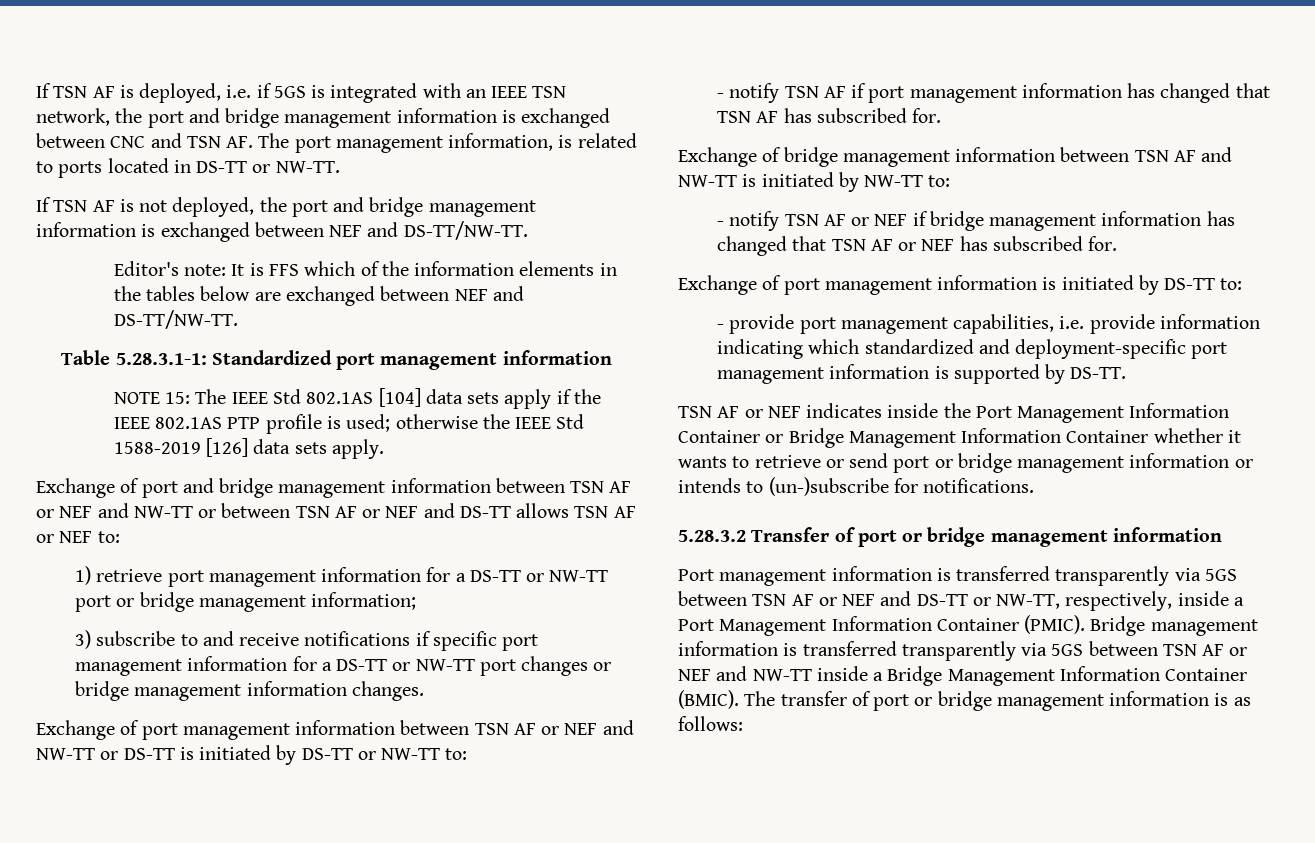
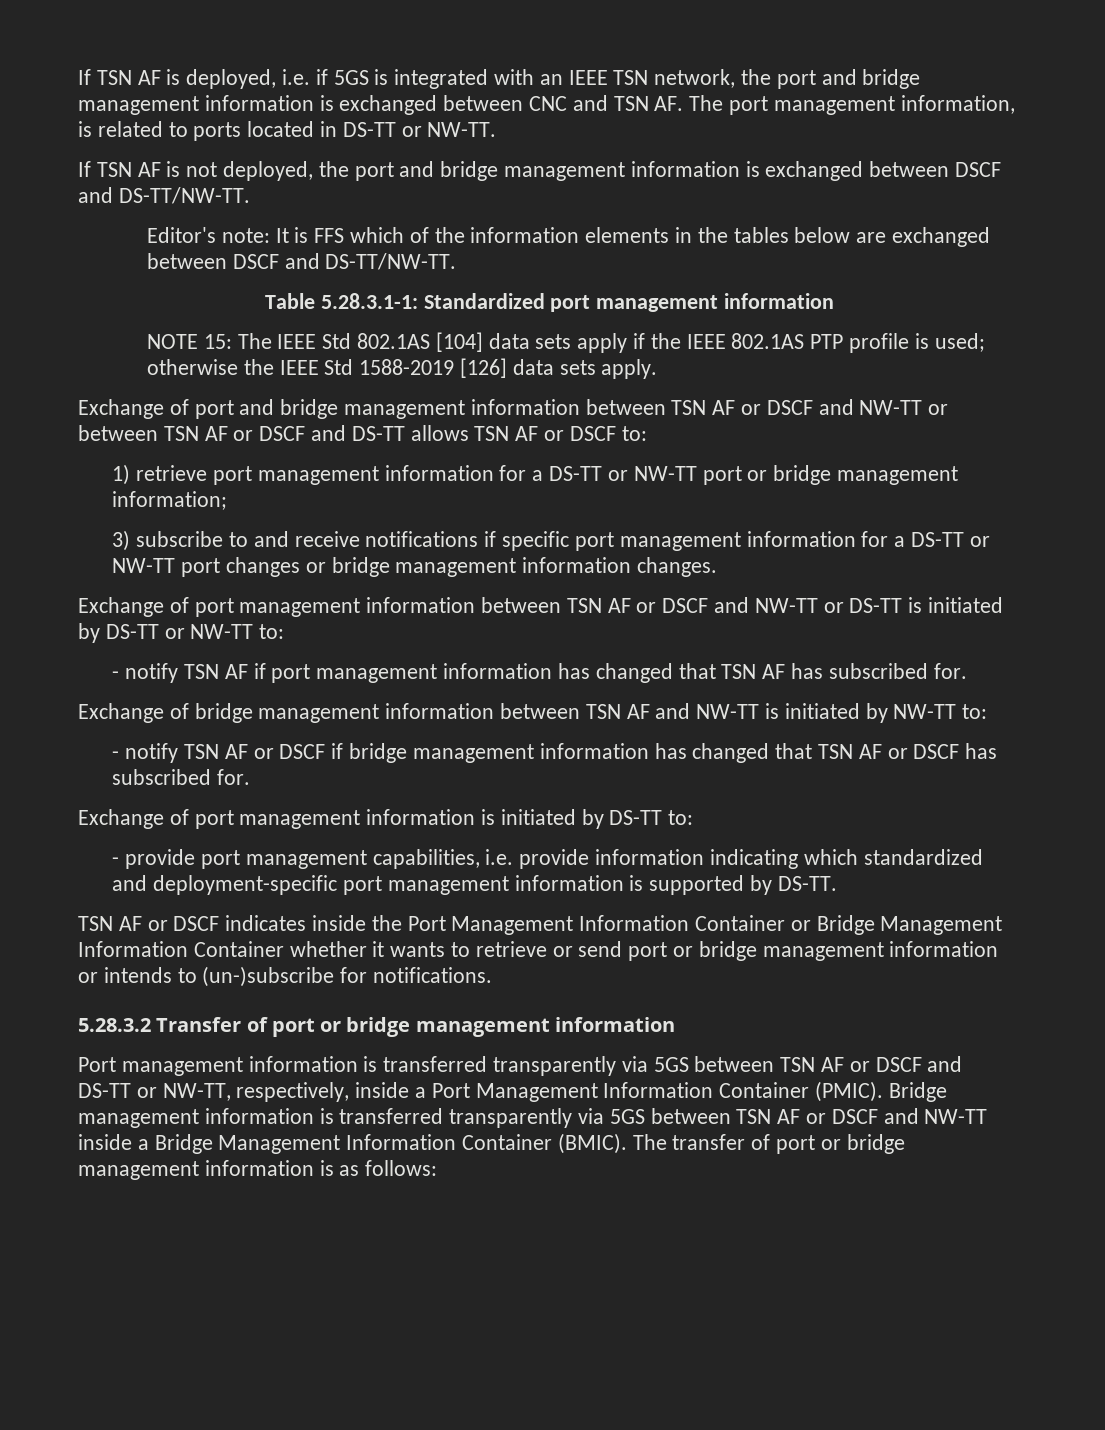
- If TSN AF is not deployed, the port and bridge management information is exchanged between NEF and DS-TT/NW-TT.
+ If TSN AF is not deployed, the port and bridge management information is exchanged between DSCF and DS-TT/NW-TT.
- Editor's note: It is FFS which of the information elements in the tables below are exchanged between NEF and DS-TT/NW-TT.
+ Editor's note: It is FFS which of the information elements in the tables below are exchanged between DSCF and DS-TT/NW-TT.
- Exchange of port and bridge management information between TSN AF or NEF and NW-TT or between TSN AF or NEF and DS-TT allows TSN AF or NEF to:
+ Exchange of port and bridge management information between TSN AF or DSCF and NW-TT or between TSN AF or DSCF and DS-TT allows TSN AF or DSCF to:
- Exchange of port management information between TSN AF or NEF and NW-TT or DS-TT is initiated by DS-TT or NW-TT to:
+ Exchange of port management information between TSN AF or DSCF and NW-TT or DS-TT is initiated by DS-TT or NW-TT to:
- - notify TSN AF or NEF if bridge management information has changed that TSN AF or NEF has subscribed for.
+ - notify TSN AF or DSCF if bridge management information has changed that TSN AF or DSCF has subscribed for.
- TSN AF or NEF indicates inside the Port Management Information Container or Bridge Management Information Container whether it wants to retrieve or send port or bridge management information or intends to (un-)subscribe for notifications.
+ TSN AF or DSCF indicates inside the Port Management Information Container or Bridge Management Information Container whether it wants to retrieve or send port or bridge management information or intends to (un-)subscribe for notifications.
- Port management information is transferred transparently via 5GS between TSN AF or NEF and DS-TT or NW-TT, respectively, inside a Port Management Information Container (PMIC).
+ Port management information is transferred transparently via 5GS between TSN AF or DSCF and DS-TT or NW-TT, respectively, inside a Port Management Information Container (PMIC).
- Bridge management information is transferred transparently via 5GS between TSN AF or NEF and NW-TT inside a Bridge Management Information Container (BMIC).
+ Bridge management information is transferred transparently via 5GS between TSN AF or DSCF and NW-TT inside a Bridge Management Information Container (BMIC).

